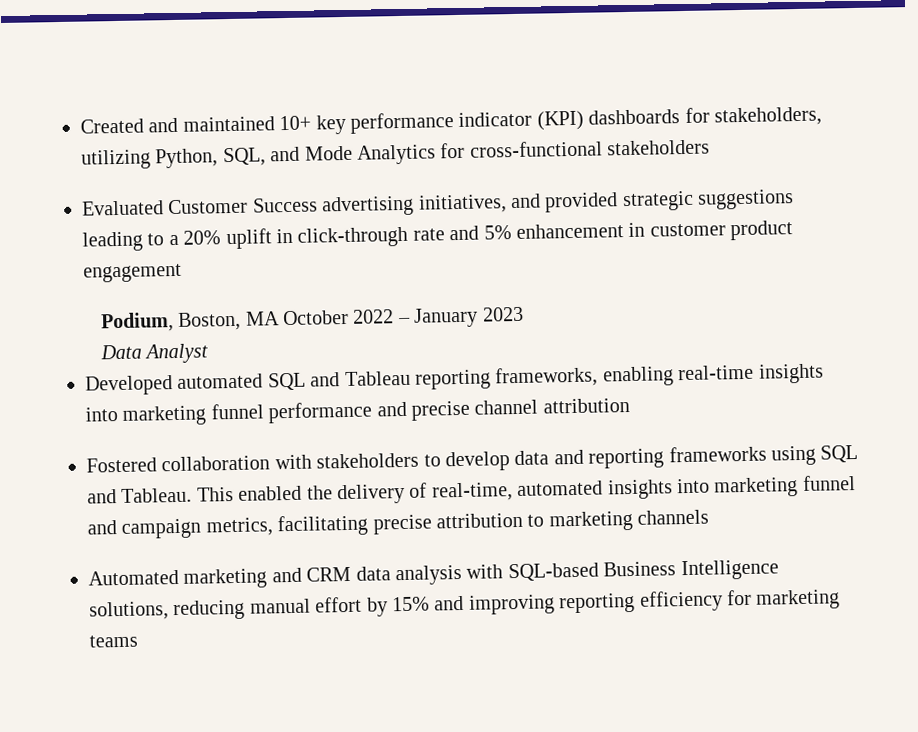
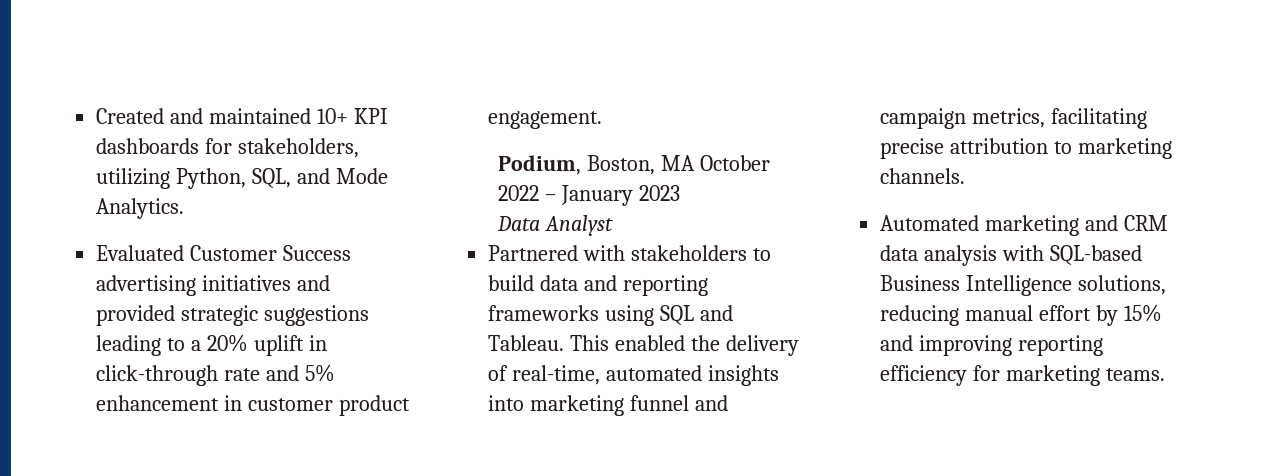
- Created and maintained 10+ key performance indicator (KPI) dashboards for stakeholders, utilizing Python, SQL, and Mode Analytics for cross-functional stakeholders
+ Created and maintained 10+ KPI dashboards for stakeholders, utilizing Python, SQL, and Mode Analytics.
- Evaluated Customer Success advertising initiatives, and provided strategic suggestions leading to a 20% uplift in click-through rate and 5% enhancement in customer product engagement
+ Evaluated Customer Success advertising initiatives and provided strategic suggestions leading to a 20% uplift in click-through rate and 5% enhancement in customer product engagement.
- Developed automated SQL and Tableau reporting frameworks, enabling real-time insights into marketing funnel performance and precise channel attribution
- Fostered collaboration with stakeholders to develop data and reporting frameworks using SQL and Tableau.
+ Partnered with stakeholders to build data and reporting frameworks using SQL and Tableau.
- This enabled the delivery of real-time, automated insights into marketing funnel and campaign metrics, facilitating precise attribution to marketing channels
+ This enabled the delivery of real-time, automated insights into marketing funnel and campaign metrics, facilitating precise attribution to marketing channels.
- Automated marketing and CRM data analysis with SQL-based Business Intelligence solutions, reducing manual effort by 15% and improving reporting efficiency for marketing teams
+ Automated marketing and CRM data analysis with SQL-based Business Intelligence solutions, reducing manual effort by 15% and improving reporting efficiency for marketing teams.

